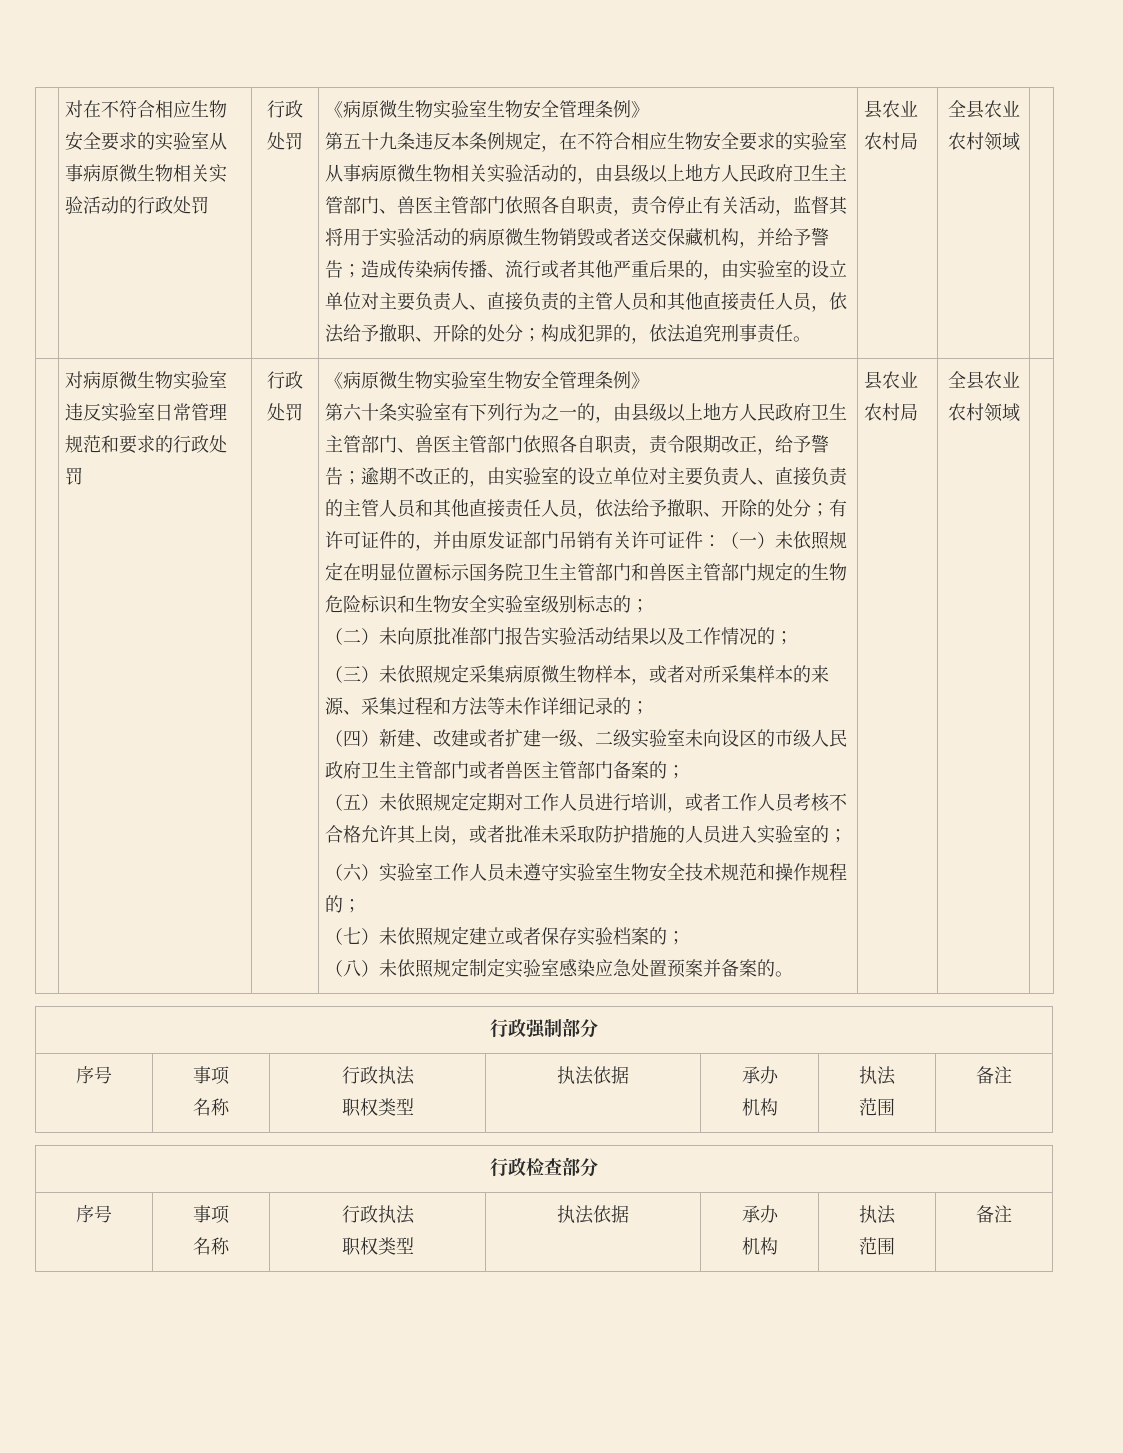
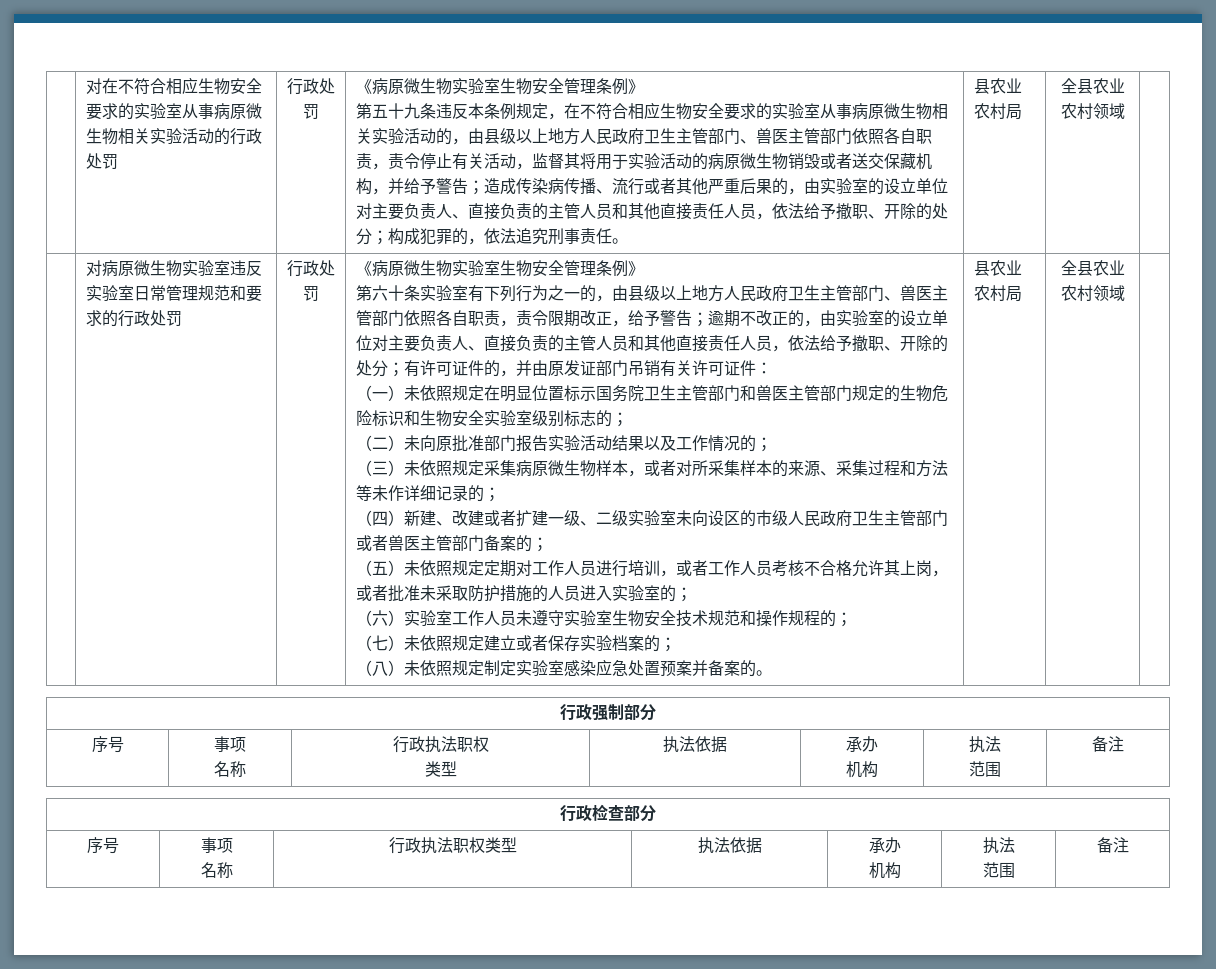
- 有许可证件的，并由原发证部门吊销有关许可证件：（一）未依照规定在明显位置标示国务院卫生主管部门和兽医主管部门规定的生物危险标识和生物安全实验室级别标志的；
+ 有许可证件的，并由原发证部门吊销有关许可证件：
+ （一）未依照规定在明显位置标示国务院卫生主管部门和兽医主管部门规定的生物危险标识和生物安全实验室级别标志的；
  行政强制部分
  序号 | 事项
- 名称 | 行政执法
- 职权类型 | 执法依据 | 承办
+ 名称 | 行政执法职权
+ 类型 | 执法依据 | 承办
  行政检查部分
  序号 | 事项
- 名称 | 行政执法
- 职权类型 | 执法依据 | 承办
+ 名称 | 行政执法职权类型 | 执法依据 | 承办

